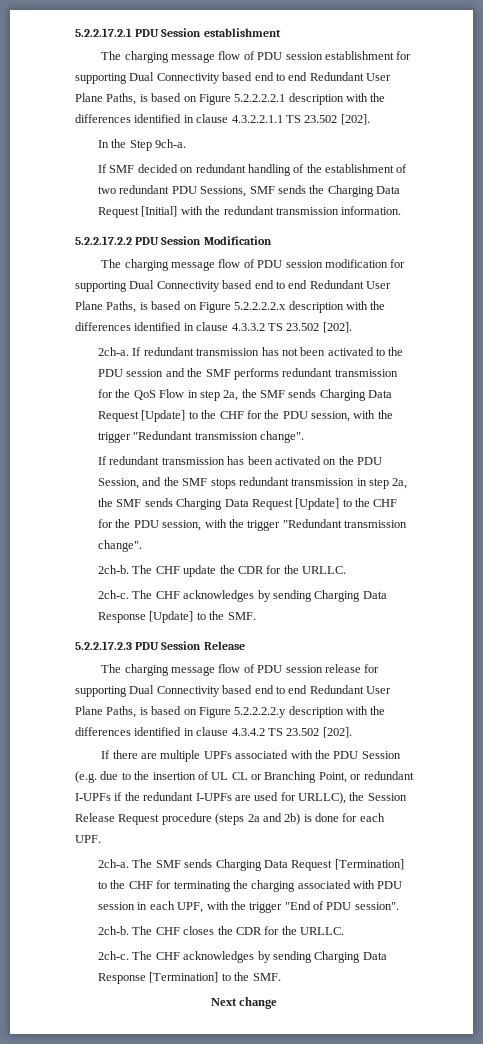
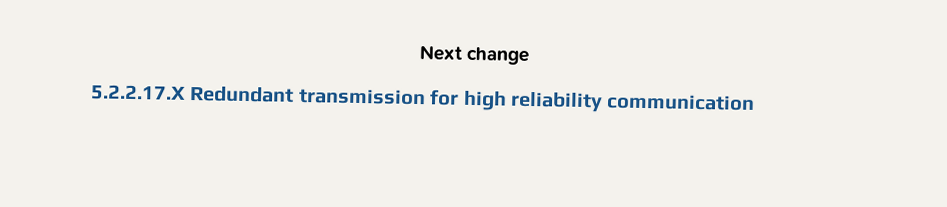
- 5.2.2.17.2.1 PDU Session establishment
- The charging message flow of PDU session establishment for supporting Dual Connectivity based end to end Redundant User Plane Paths, is based on Figure 5.2.2.2.2.1 description with the differences identified in clause 4.3.2.2.1.1 TS 23.502 [202].
- In the Step 9ch-a.
- If SMF decided on redundant handling of the establishment of two redundant PDU Sessions, SMF sends the Charging Data Request [Initial] with the redundant transmission information.
- 5.2.2.17.2.2 PDU Session Modification
- The charging message flow of PDU session modification for supporting Dual Connectivity based end to end Redundant User Plane Paths, is based on Figure 5.2.2.2.2.x description with the differences identified in clause 4.3.3.2 TS 23.502 [202].
- 2ch-a. If redundant transmission has not been activated to the PDU session and the SMF performs redundant transmission for the QoS Flow in step 2a, the SMF sends Charging Data Request [Update] to the CHF for the PDU session, with the trigger "Redundant transmission change".
- If redundant transmission has been activated on the PDU Session, and the SMF stops redundant transmission in step 2a, the SMF sends Charging Data Request [Update] to the CHF for the PDU session, with the trigger "Redundant transmission change".
- 2ch-b. The CHF update the CDR for the URLLC.
- 2ch-c. The CHF acknowledges by sending Charging Data Response [Update] to the SMF.
- 5.2.2.17.2.3 PDU Session Release
- The charging message flow of PDU session release for supporting Dual Connectivity based end to end Redundant User Plane Paths, is based on Figure 5.2.2.2.2.y description with the differences identified in clause 4.3.4.2 TS 23.502 [202].
- If there are multiple UPFs associated with the PDU Session (e.g. due to the insertion of UL CL or Branching Point, or redundant I-UPFs if the redundant I-UPFs are used for URLLC), the Session Release Request procedure (steps 2a and 2b) is done for each UPF.
- 2ch-a. The SMF sends Charging Data Request [Termination] to the CHF for terminating the charging associated with PDU session in each UPF, with the trigger "End of PDU session".
- 2ch-b. The CHF closes the CDR for the URLLC.
- 2ch-c. The CHF acknowledges by sending Charging Data Response [Termination] to the SMF.
  Next change
+ 5.2.2.17.X Redundant transmission for high reliability communication

